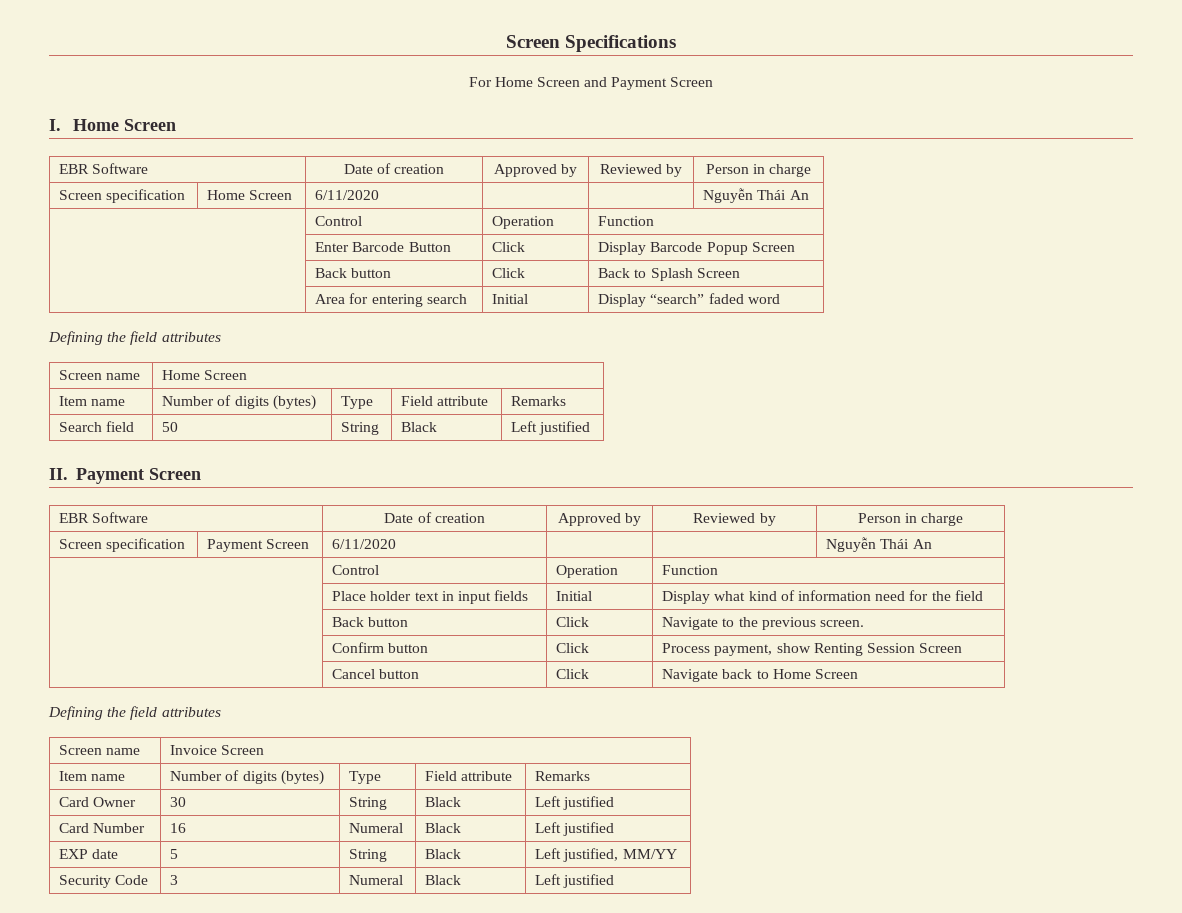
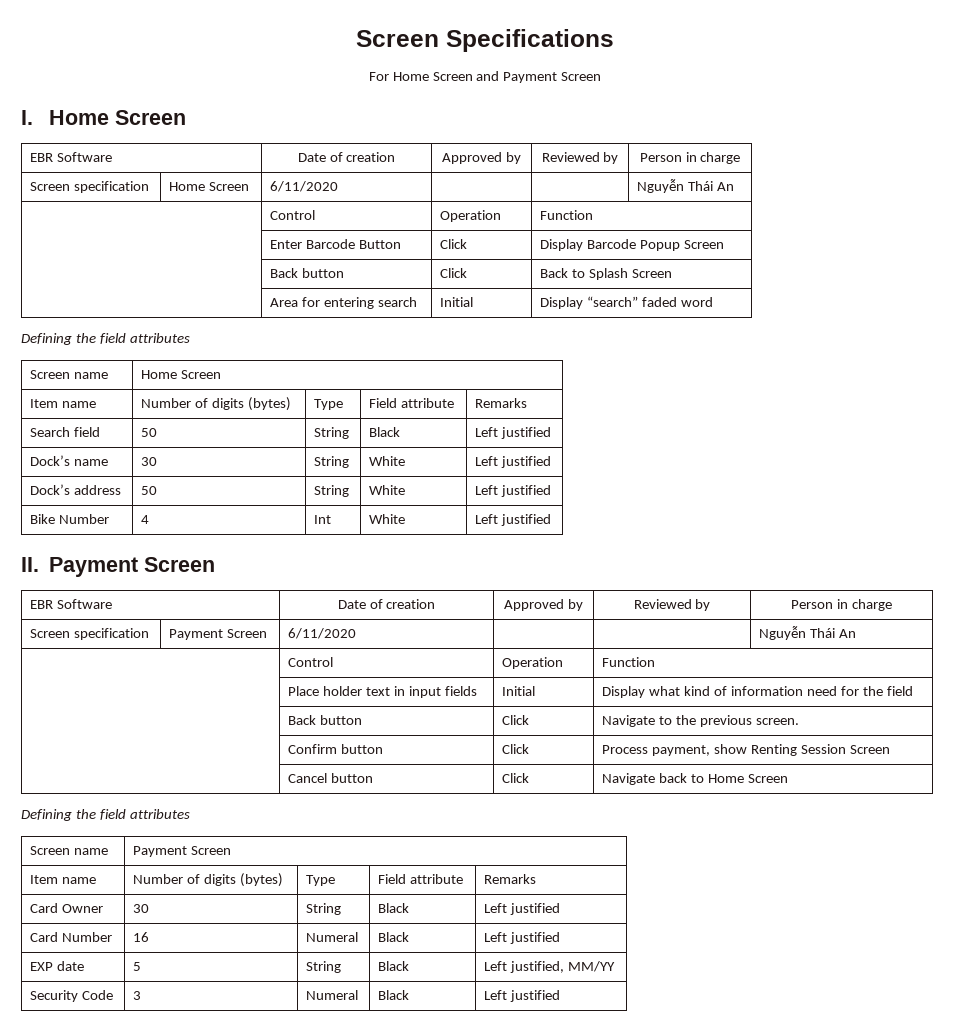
+ Dock’s name | 30 | String | White | Left justified
+ Dock’s address | 50 | String | White | Left justified
+ Bike Number | 4 | Int | White | Left justified
- Screen name | Invoice Screen
+ Screen name | Payment Screen

